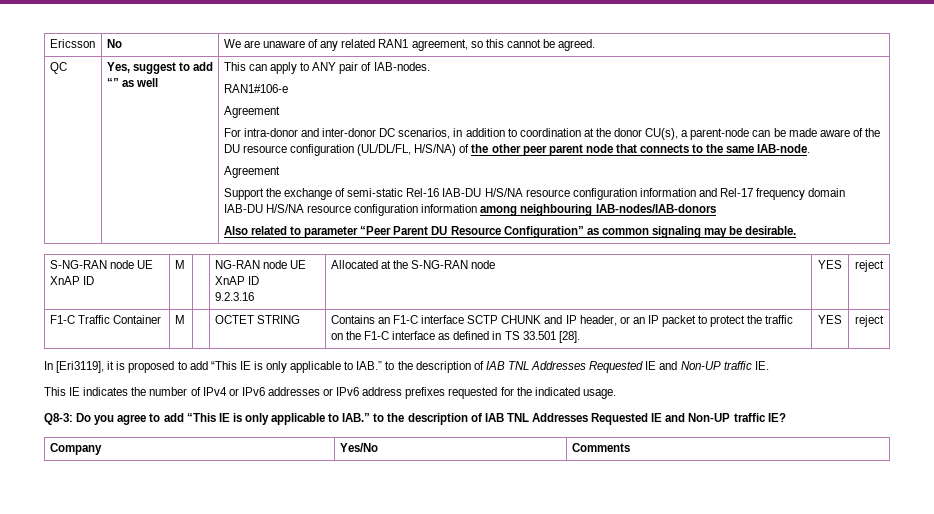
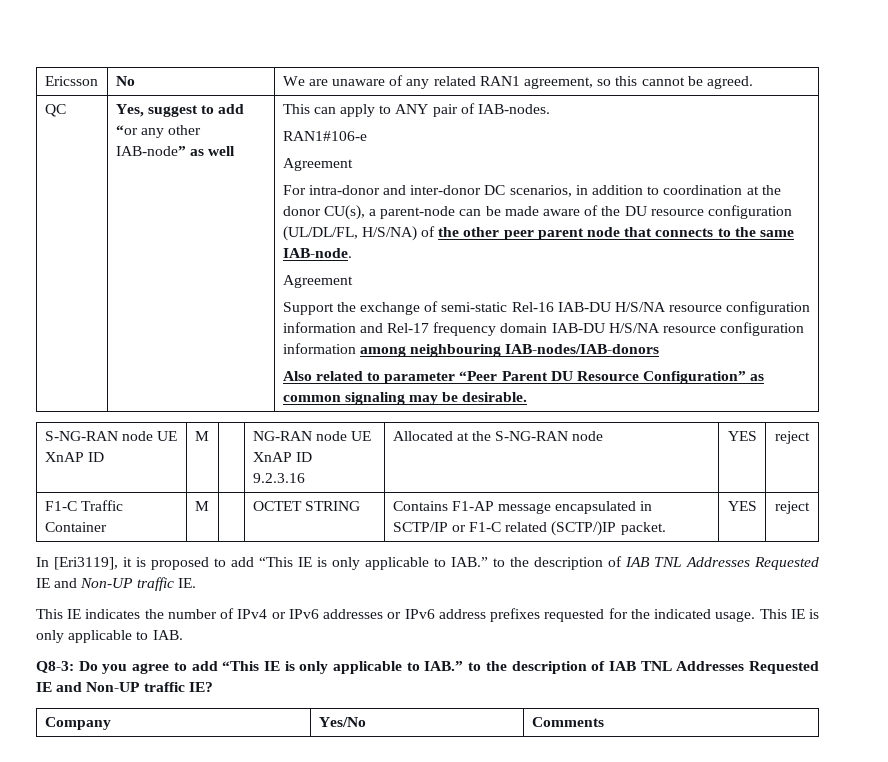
- Yes, suggest to add “” as well
+ Yes, suggest to add “or any other IAB-node” as well
- F1-C Traffic Container | M | | OCTET STRING | Contains an F1-C interface SCTP CHUNK and IP header, or an IP packet to protect the traffic on the F1-C interface as defined in TS 33.501 [28]. | YES | reject
+ F1-C Traffic Container | M | | OCTET STRING | Contains F1-AP message encapsulated in SCTP/IP or F1-C related (SCTP/)IP packet. | YES | reject
+ This IE is only applicable to IAB.

